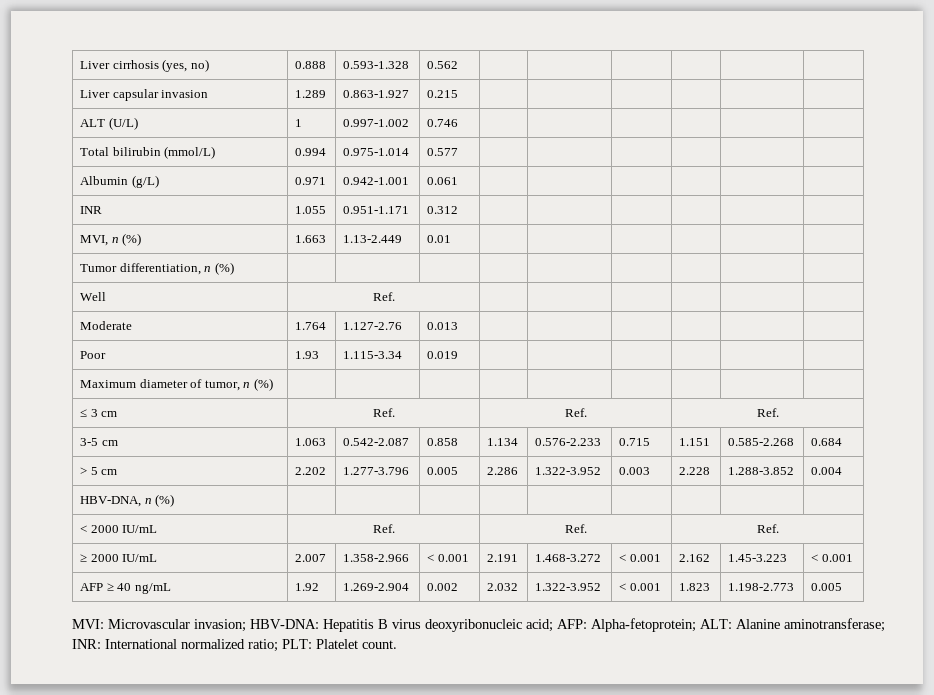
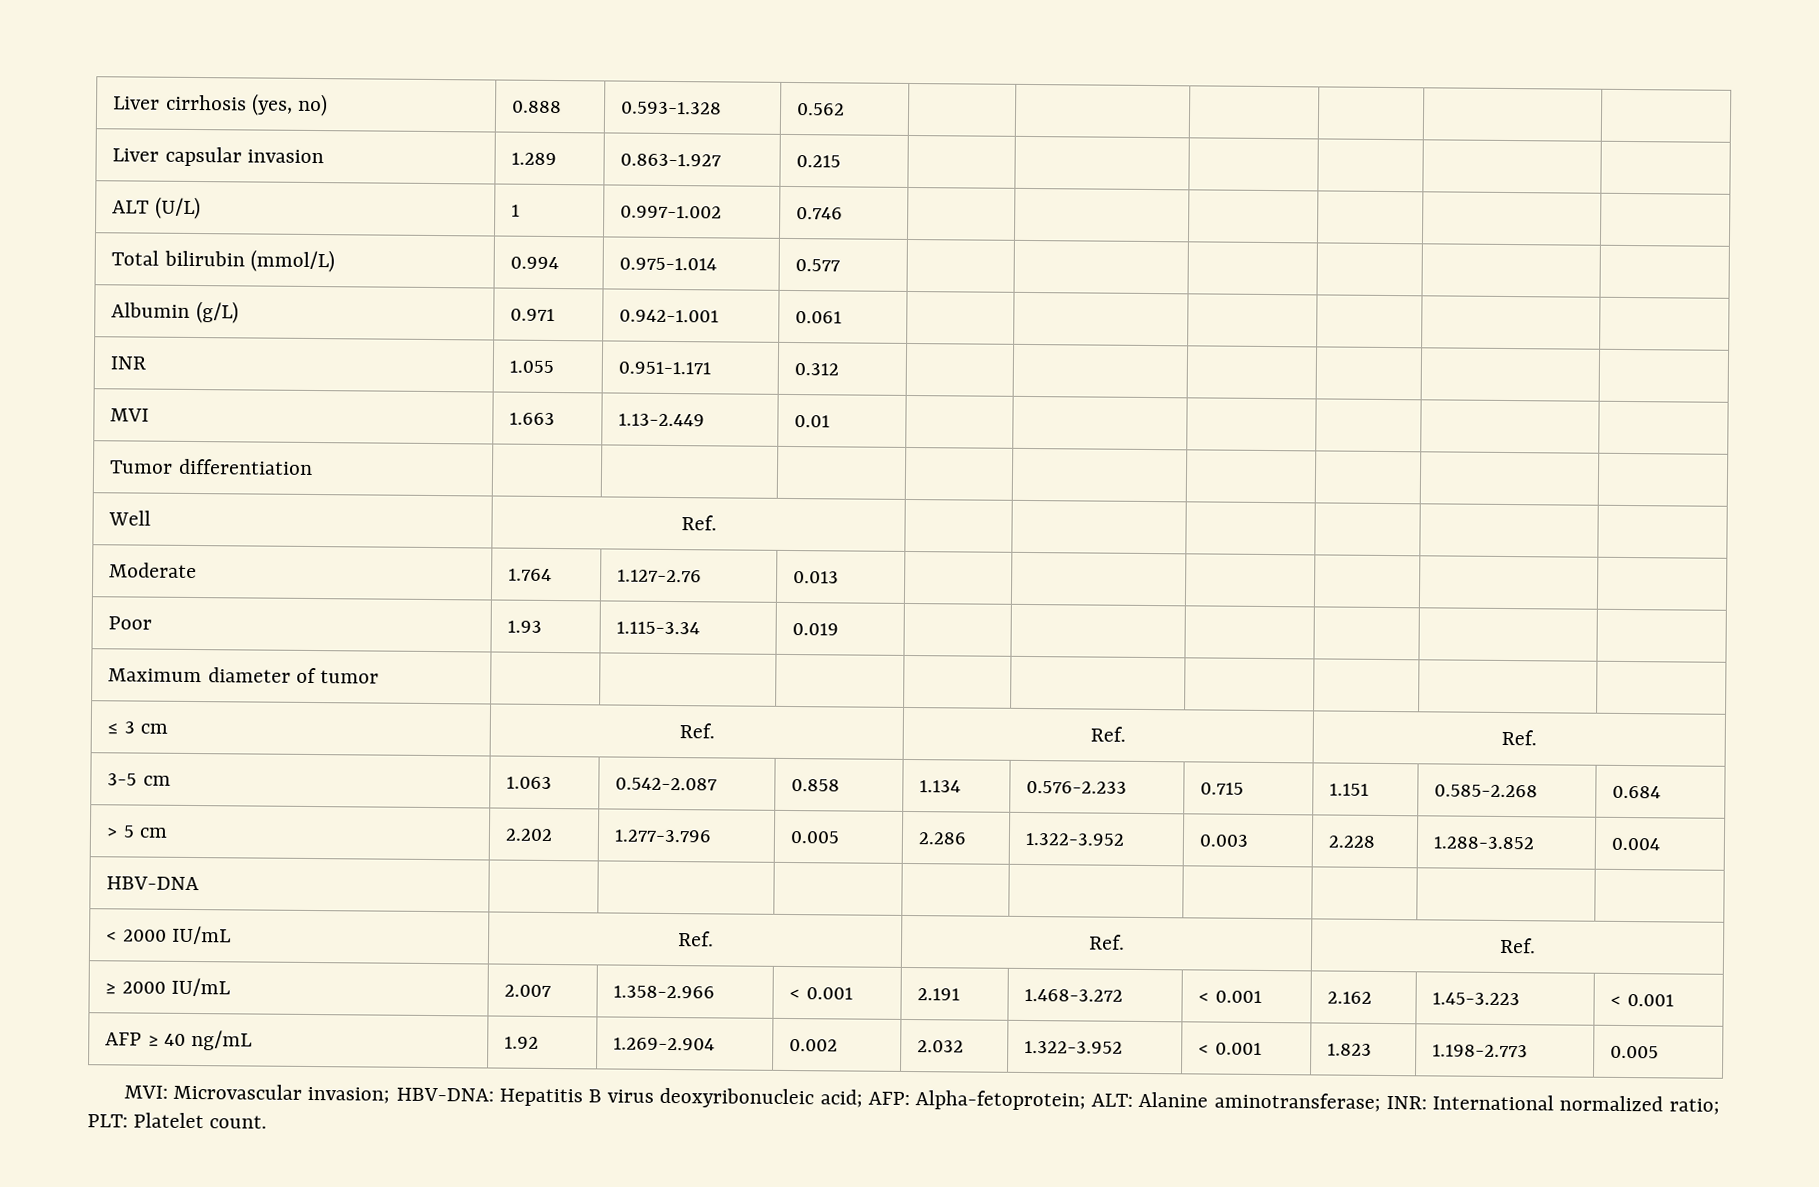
- MVI, n (%) | 1.663 | 1.13-2.449 | 0.01 | | | | | |
+ MVI | 1.663 | 1.13-2.449 | 0.01 | | | | | |
- Tumor differentiation, n (%) | | | | | | | | |
+ Tumor differentiation | | | | | | | | |
- Maximum diameter of tumor, n (%) | | | | | | | | |
+ Maximum diameter of tumor | | | | | | | | |
- HBV-DNA, n (%) | | | | | | | | |
+ HBV-DNA | | | | | | | | |

